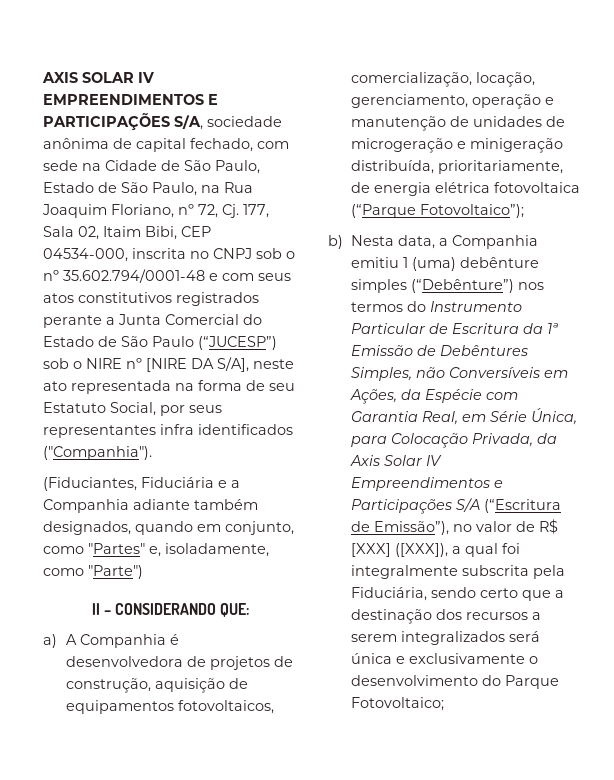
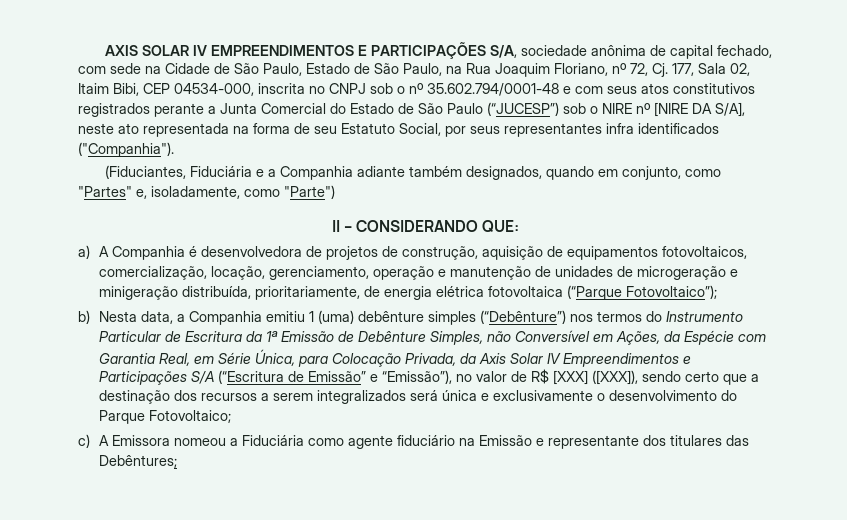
- b) Nesta data, a Companhia emitiu 1 (uma) debênture simples (“Debênture”) nos termos do Instrumento Particular de Escritura da 1ª Emissão de Debêntures Simples, não Conversíveis em Ações, da Espécie com Garantia Real, em Série Única, para Colocação Privada, da Axis Solar IV Empreendimentos e Participações S/A (“Escritura de Emissão”), no valor de R$ [XXX] ([XXX]), a qual foi integralmente subscrita pela Fiduciária, sendo certo que a destinação dos recursos a serem integralizados será única e exclusivamente o desenvolvimento do Parque Fotovoltaico;
+ b) Nesta data, a Companhia emitiu 1 (uma) debênture simples (“Debênture”) nos termos do Instrumento Particular de Escritura da 1ª Emissão de Debênture Simples, não Conversível em Ações, da Espécie com Garantia Real, em Série Única, para Colocação Privada, da Axis Solar IV Empreendimentos e Participações S/A (“Escritura de Emissão” e “Emissão”), no valor de R$ [XXX] ([XXX]), sendo certo que a destinação dos recursos a serem integralizados será única e exclusivamente o desenvolvimento do Parque Fotovoltaico;
+ c) A Emissora nomeou a Fiduciária como agente fiduciário na Emissão e representante dos titulares das Debêntures;

